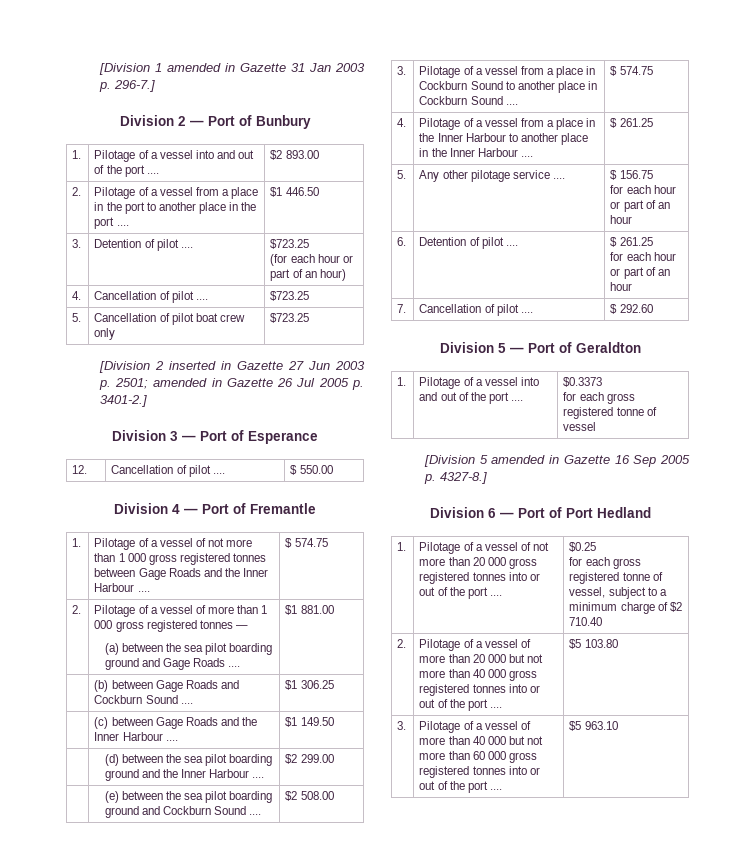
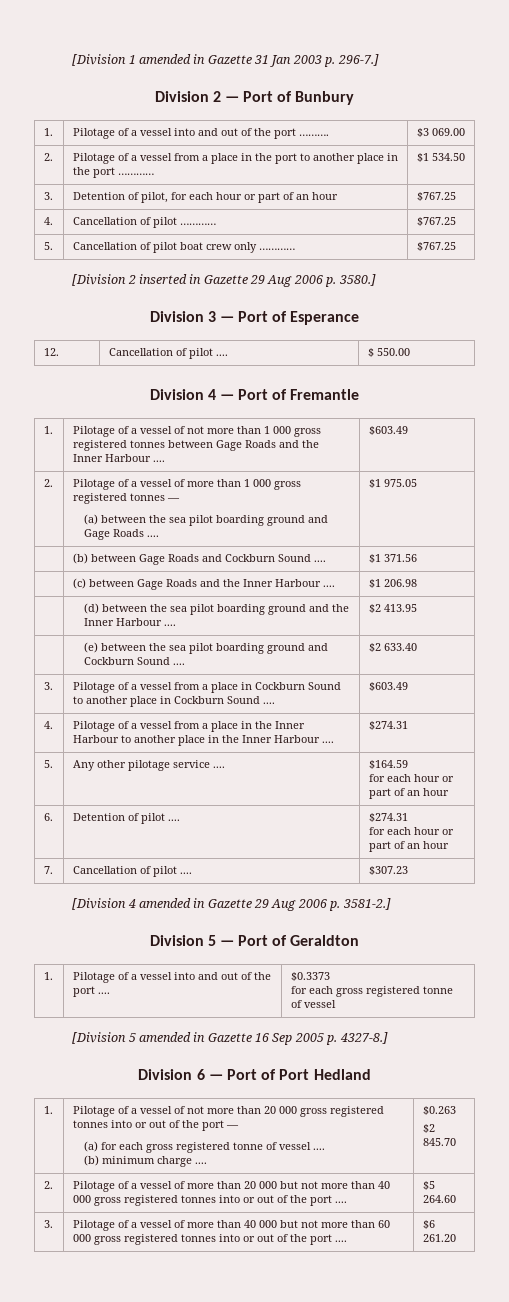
- 1. | Pilotage of a vessel into and out of the port .... | $2 893.00
+ 1. | Pilotage of a vessel into and out of the port ………. | $3 069.00
- 2. | Pilotage of a vessel from a place in the port to another place in the port .... | $1 446.50
+ 2. | Pilotage of a vessel from a place in the port to another place in the port ………… | $1 534.50
- 3. | Detention of pilot .... | $723.25
- (for each hour or part of an hour)
+ 3. | Detention of pilot, for each hour or part of an hour | $767.25
- 4. | Cancellation of pilot .... | $723.25
+ 4. | Cancellation of pilot ………… | $767.25
- 5. | Cancellation of pilot boat crew only | $723.25
+ 5. | Cancellation of pilot boat crew only ………… | $767.25
- [Division 2 inserted in Gazette 27 Jun 2003 p. 2501; amended in Gazette 26 Jul 2005 p. 3401-2.]
+ [Division 2 inserted in Gazette 29 Aug 2006 p. 3580.]
- 1. | Pilotage of a vessel of not more than 1 000 gross registered tonnes between Gage Roads and the Inner Harbour .... | $ 574.75
+ 1. | Pilotage of a vessel of not more than 1 000 gross registered tonnes between Gage Roads and the Inner Harbour .... | $603.49
  2. | Pilotage of a vessel of more than 1 000 gross registered tonnes —
- (a) between the sea pilot boarding ground and Gage Roads .... | $1 881.00
+ (a) between the sea pilot boarding ground and Gage Roads .... | $1 975.05
- | (b) between Gage Roads and Cockburn Sound .... | $1 306.25
+ | (b) between Gage Roads and Cockburn Sound .... | $1 371.56
- | (c) between Gage Roads and the Inner Harbour .... | $1 149.50
+ | (c) between Gage Roads and the Inner Harbour .... | $1 206.98
- | (d) between the sea pilot boarding ground and the Inner Harbour .... | $2 299.00
+ | (d) between the sea pilot boarding ground and the Inner Harbour .... | $2 413.95
- | (e) between the sea pilot boarding ground and Cockburn Sound .... | $2 508.00
+ | (e) between the sea pilot boarding ground and Cockburn Sound .... | $2 633.40
- 3. | Pilotage of a vessel from a place in Cockburn Sound to another place in Cockburn Sound .... | $ 574.75
+ 3. | Pilotage of a vessel from a place in Cockburn Sound to another place in Cockburn Sound .... | $603.49
- 4. | Pilotage of a vessel from a place in the Inner Harbour to another place in the Inner Harbour .... | $ 261.25
+ 4. | Pilotage of a vessel from a place in the Inner Harbour to another place in the Inner Harbour .... | $274.31
- 5. | Any other pilotage service .... | $ 156.75
+ 5. | Any other pilotage service .... | $164.59
- 6. | Detention of pilot .... | $ 261.25
+ 6. | Detention of pilot .... | $274.31
- 7. | Cancellation of pilot .... | $ 292.60
+ 7. | Cancellation of pilot .... | $307.23
+ [Division 4 amended in Gazette 29 Aug 2006 p. 3581-2.]
- 1. | Pilotage of a vessel of not more than 20 000 gross registered tonnes into or out of the port .... | $0.25
- for each gross registered tonne of vessel, subject to a minimum charge of $2 710.40
+ 1. | Pilotage of a vessel of not more than 20 000 gross registered tonnes into or out of the port —
+ (a) for each gross registered tonne of vessel ....
+ (b) minimum charge .... | $0.263
+ $2 845.70
- 2. | Pilotage of a vessel of more than 20 000 but not more than 40 000 gross registered tonnes into or out of the port .... | $5 103.80
+ 2. | Pilotage of a vessel of more than 20 000 but not more than 40 000 gross registered tonnes into or out of the port .... | $5 264.60
- 3. | Pilotage of a vessel of more than 40 000 but not more than 60 000 gross registered tonnes into or out of the port .... | $5 963.10
+ 3. | Pilotage of a vessel of more than 40 000 but not more than 60 000 gross registered tonnes into or out of the port .... | $6 261.20

